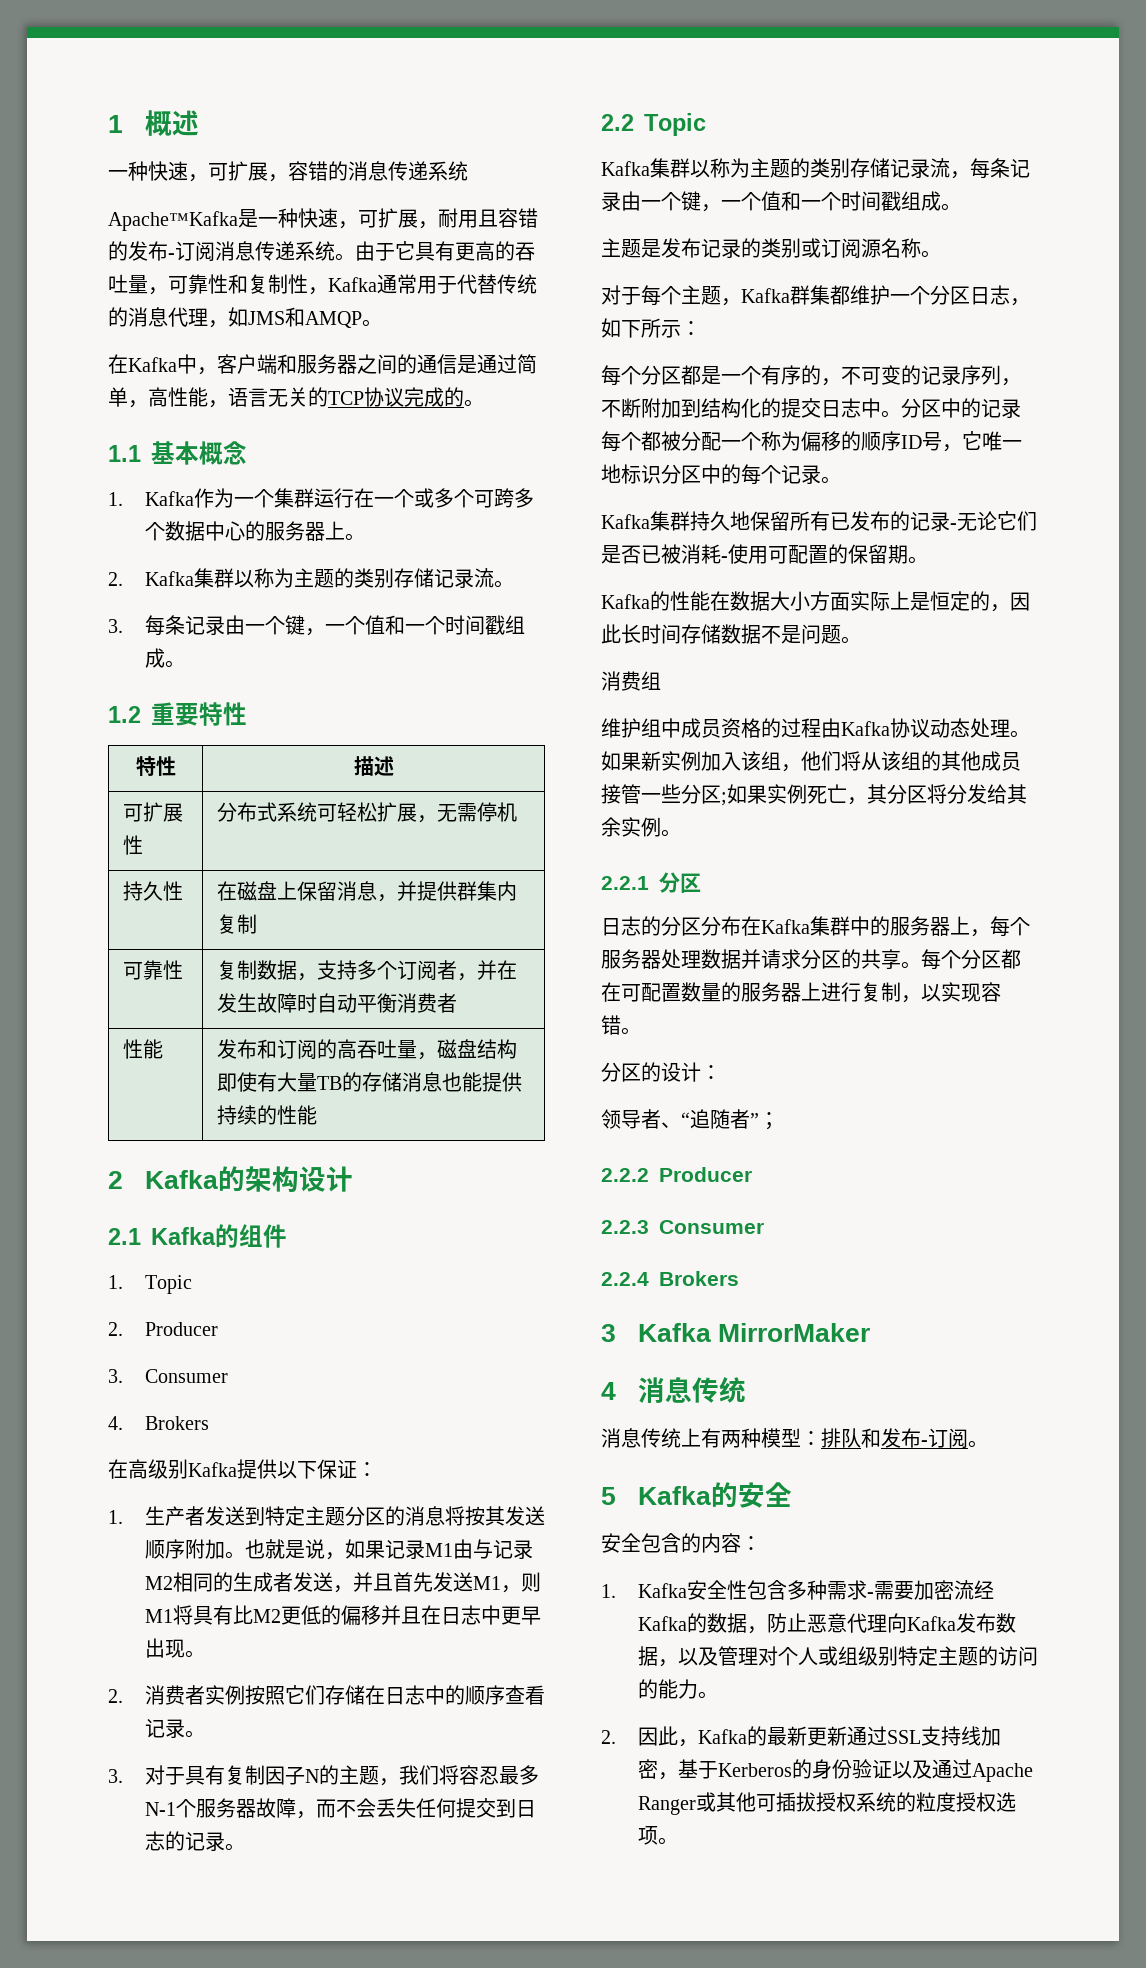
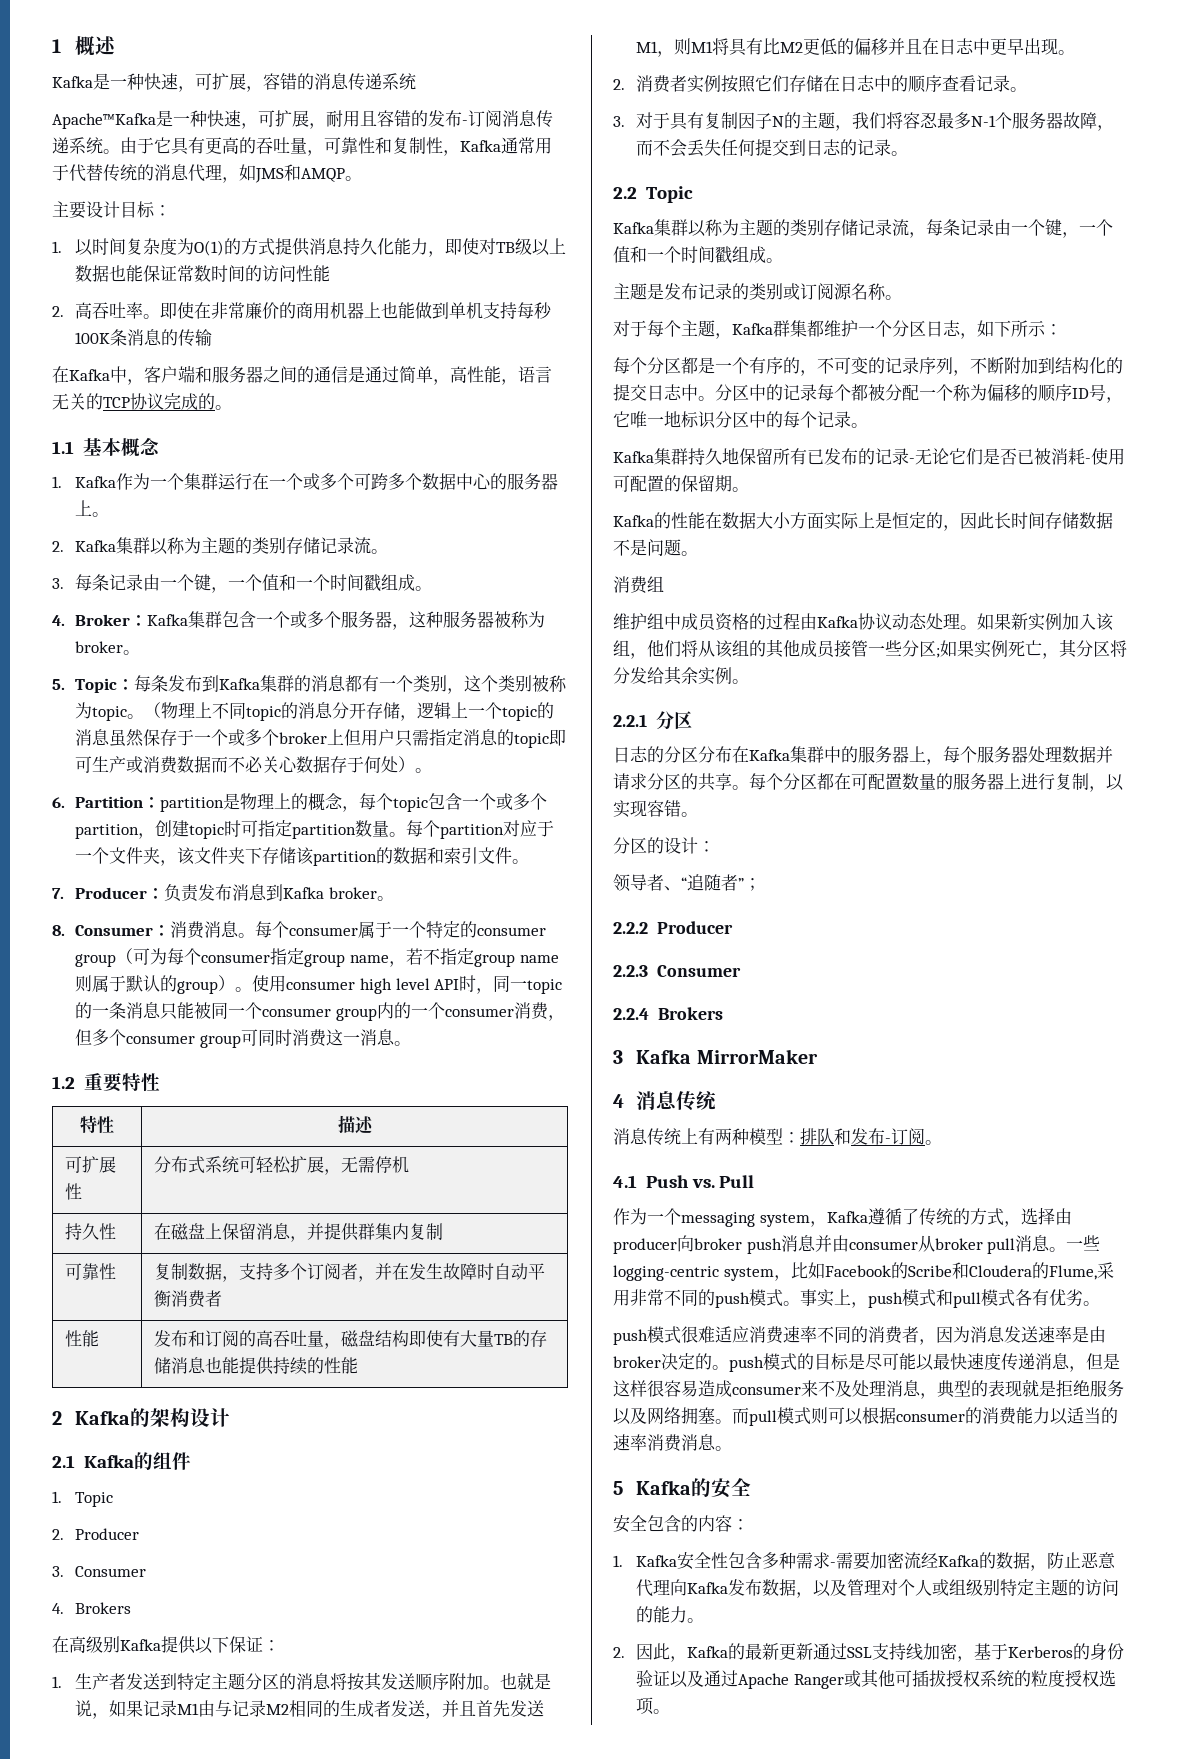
- 一种快速，可扩展，容错的消息传递系统
+ Kafka是一种快速，可扩展，容错的消息传递系统
+ 主要设计目标：
+ 1.以时间复杂度为O(1)的方式提供消息持久化能力，即使对TB级以上数据也能保证常数时间的访问性能
+ 2.高吞吐率。即使在非常廉价的商用机器上也能做到单机支持每秒100K条消息的传输
+ 4. Broker：Kafka集群包含一个或多个服务器，这种服务器被称为broker。
+ 5. Topic：每条发布到Kafka集群的消息都有一个类别，这个类别被称为topic。（物理上不同topic的消息分开存储，逻辑上一个topic的消息虽然保存于一个或多个broker上但用户只需指定消息的topic即可生产或消费数据而不必关心数据存于何处）。
+ 6. Partition：partition是物理上的概念，每个topic包含一个或多个partition，创建topic时可指定partition数量。每个partition对应于一个文件夹，该文件夹下存储该partition的数据和索引文件。
+ 7. Producer：负责发布消息到Kafka broker。
+ 8. Consumer：消费消息。每个consumer属于一个特定的consumer group（可为每个consumer指定group name，若不指定group name则属于默认的group）。使用consumer high level API时，同一topic的一条消息只能被同一个consumer group内的一个consumer消费，但多个consumer group可同时消费这一消息。
+ 4.1 Push vs. Pull
+ 作为一个messaging system，Kafka遵循了传统的方式，选择由producer向broker push消息并由consumer从broker pull消息。一些logging-centric system，比如Facebook的Scribe和Cloudera的Flume,采用非常不同的push模式。事实上，push模式和pull模式各有优劣。
+ push模式很难适应消费速率不同的消费者，因为消息发送速率是由broker决定的。push模式的目标是尽可能以最快速度传递消息，但是这样很容易造成consumer来不及处理消息，典型的表现就是拒绝服务以及网络拥塞。而pull模式则可以根据consumer的消费能力以适当的速率消费消息。

